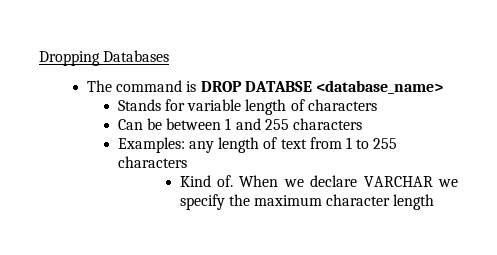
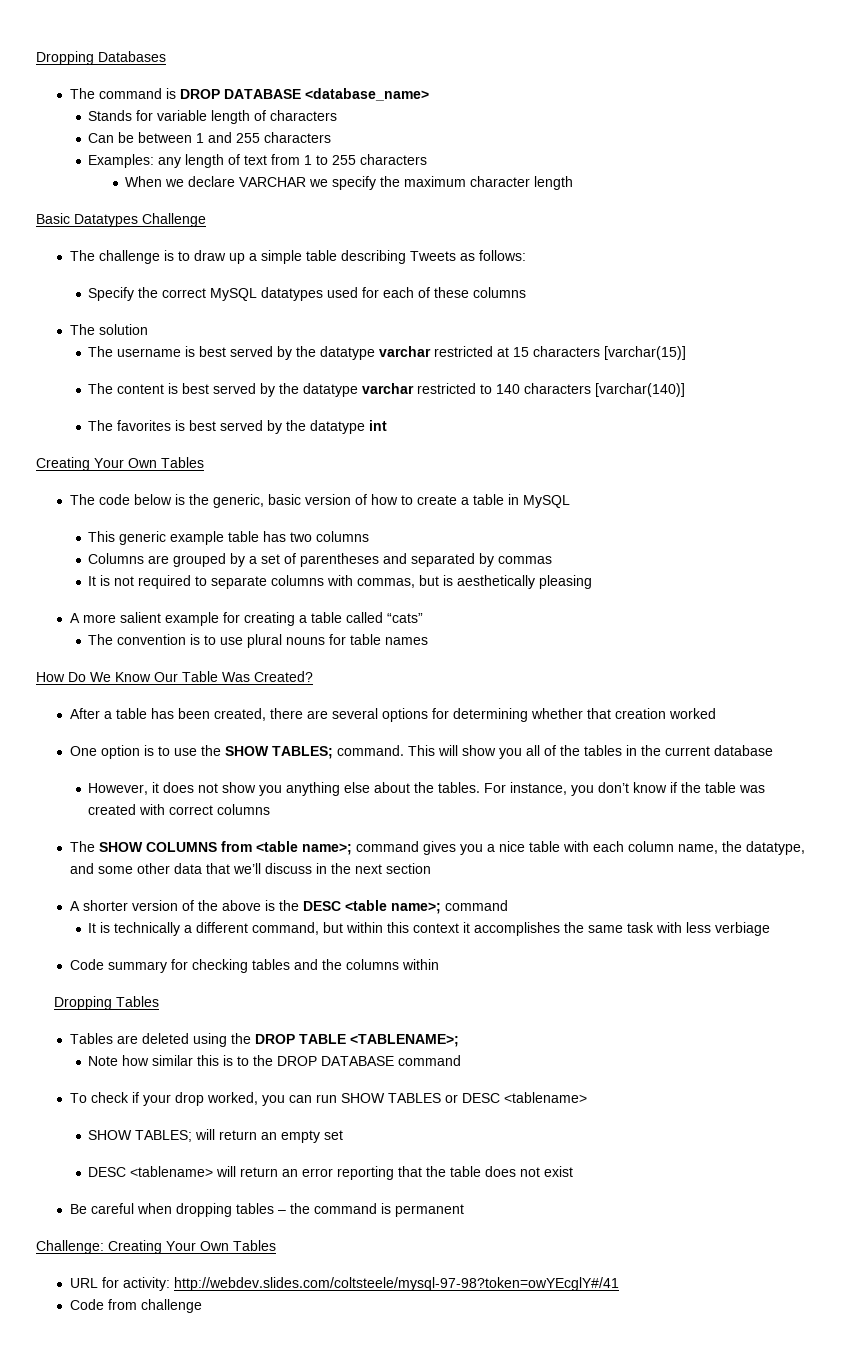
- The command is DROP DATABSE <database_name>
+ The command is DROP DATABASE <database_name>
- Kind of.
+ Basic Datatypes Challenge
+ The challenge is to draw up a simple table describing Tweets as follows:
+ Specify the correct MySQL datatypes used for each of these columns
+ The solution
+ The username is best served by the datatype varchar restricted at 15 characters [varchar(15)]
+ The content is best served by the datatype varchar restricted to 140 characters [varchar(140)]
+ The favorites is best served by the datatype int
+ Creating Your Own Tables
+ The code below is the generic, basic version of how to create a table in MySQL
+ This generic example table has two columns
+ Columns are grouped by a set of parentheses and separated by commas
+ It is not required to separate columns with commas, but is aesthetically pleasing
+ A more salient example for creating a table called “cats”
+ The convention is to use plural nouns for table names
+ How Do We Know Our Table Was Created?
+ After a table has been created, there are several options for determining whether that creation worked
+ One option is to use the SHOW TABLES; command. This will show you all of the tables in the current database
+ However, it does not show you anything else about the tables. For instance, you don’t know if the table was created with correct columns
+ The SHOW COLUMNS from <table name>; command gives you a nice table with each column name, the datatype, and some other data that we’ll discuss in the next section
+ A shorter version of the above is the DESC <table name>; command
+ It is technically a different command, but within this context it accomplishes the same task with less verbiage
+ Code summary for checking tables and the columns within
+ Dropping Tables
+ Tables are deleted using the DROP TABLE <TABLENAME>;
+ Note how similar this is to the DROP DATABASE command
+ To check if your drop worked, you can run SHOW TABLES or DESC <tablename>
+ SHOW TABLES; will return an empty set
+ DESC <tablename> will return an error reporting that the table does not exist
+ Be careful when dropping tables – the command is permanent
+ Challenge: Creating Your Own Tables
+ URL for activity: http://webdev.slides.com/coltsteele/mysql-97-98?token=owYEcglY#/41
+ Code from challenge

